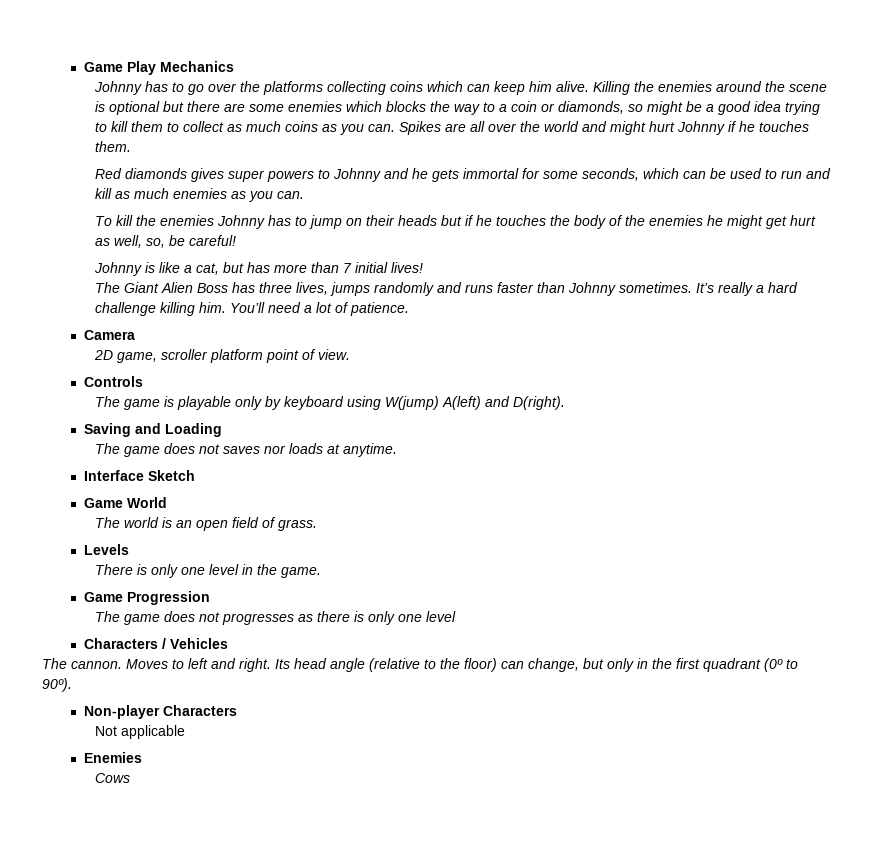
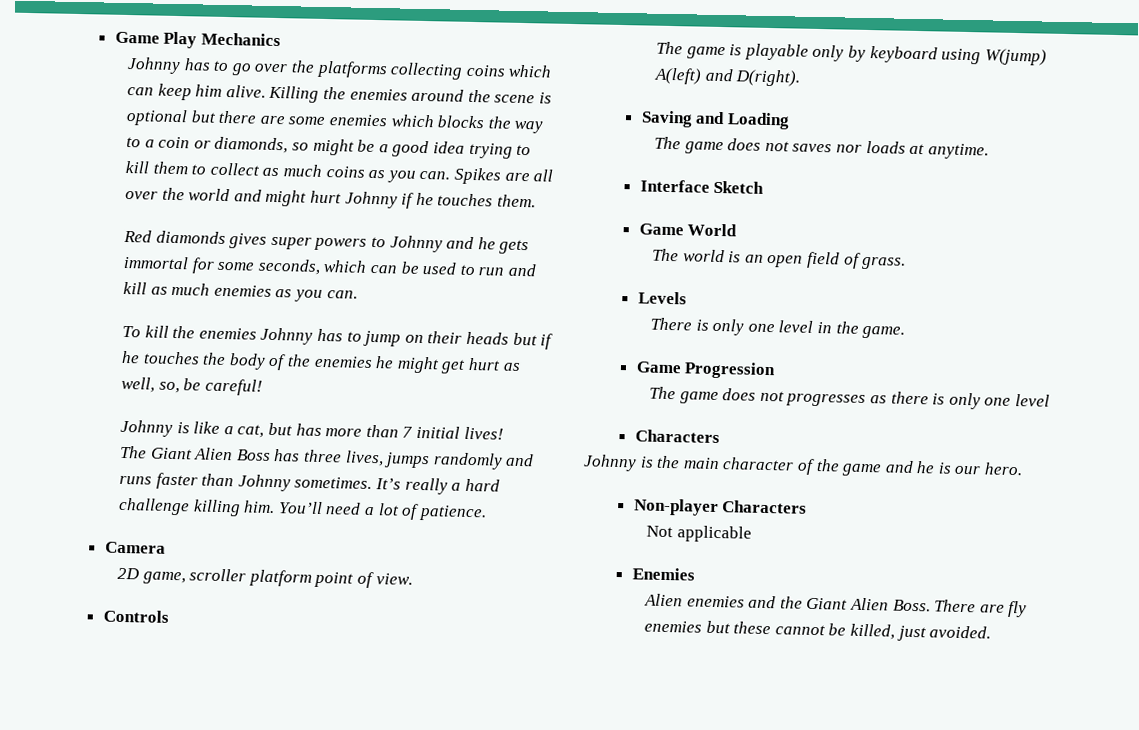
  The game does not progresses as there is only one level
- Characters / Vehicles
- The cannon. Moves to left and right. Its head angle (relative to the floor) can change, but only in the first quadrant (0º to 90º).
+ Characters
+ Johnny is the main character of the game and he is our hero.
- Cows
+ Alien enemies and the Giant Alien Boss. There are fly enemies but these cannot be killed, just avoided.

